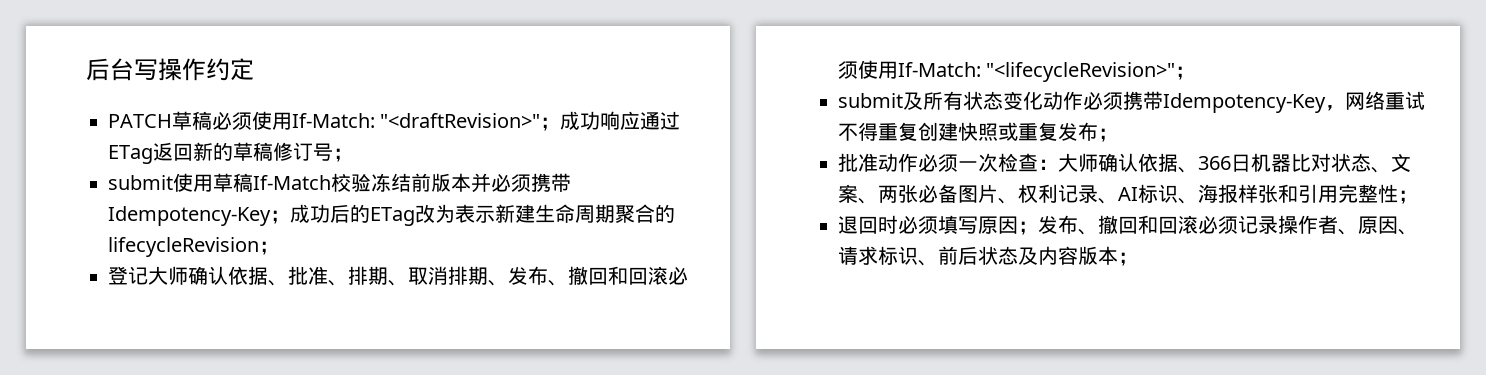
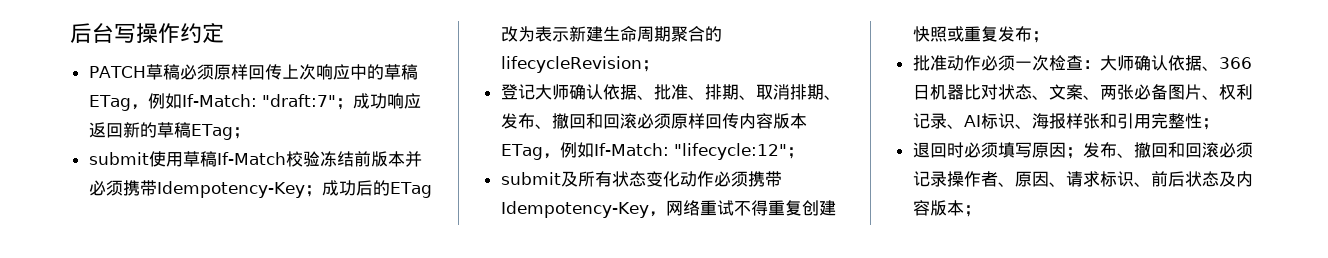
- PATCH草稿必须使用If-Match: "<draftRevision>"；成功响应通过ETag返回新的草稿修订号；
+ PATCH草稿必须原样回传上次响应中的草稿ETag，例如If-Match: "draft:7"；成功响应返回新的草稿ETag；
- 登记大师确认依据、批准、排期、取消排期、发布、撤回和回滚必须使用If-Match: "<lifecycleRevision>"；
+ 登记大师确认依据、批准、排期、取消排期、发布、撤回和回滚必须原样回传内容版本ETag，例如If-Match: "lifecycle:12"；

